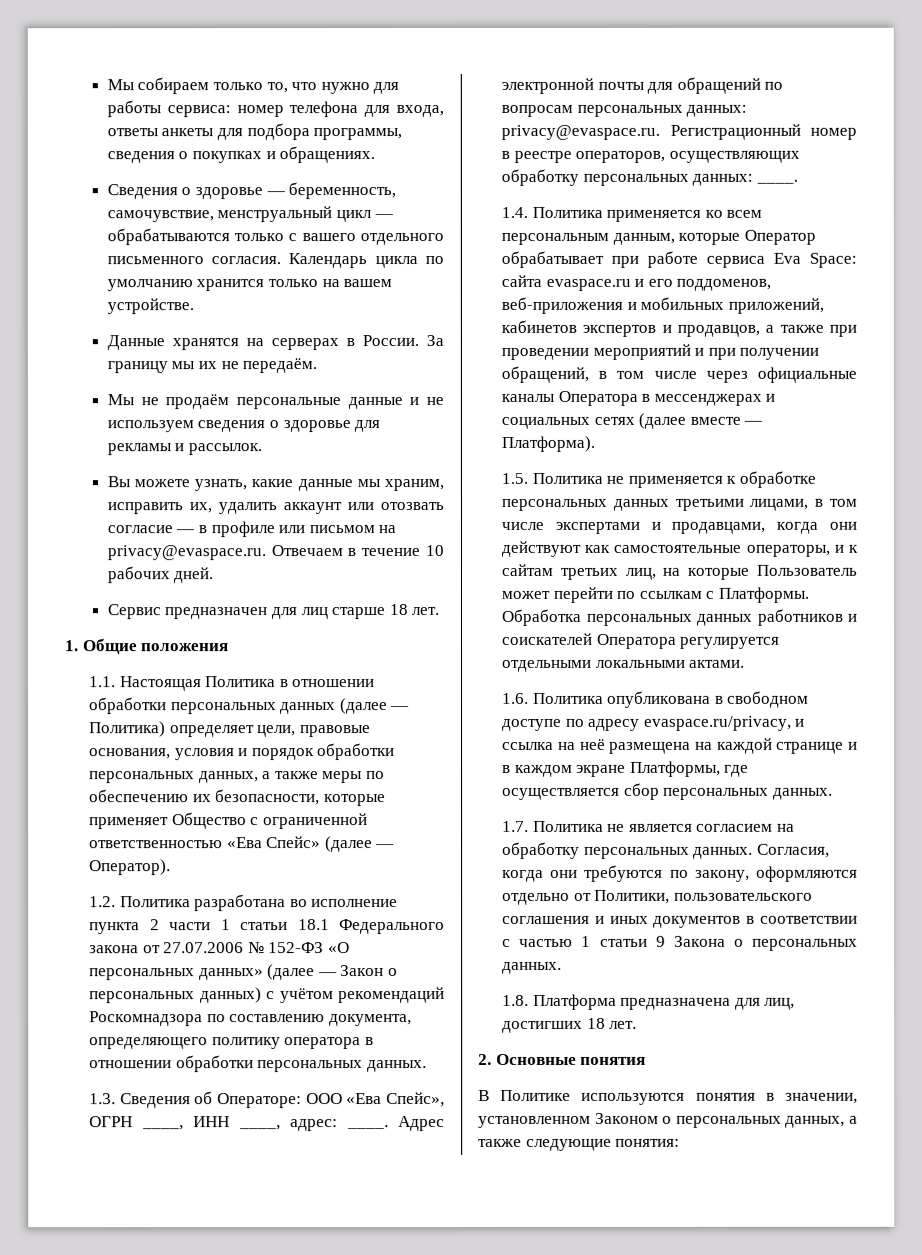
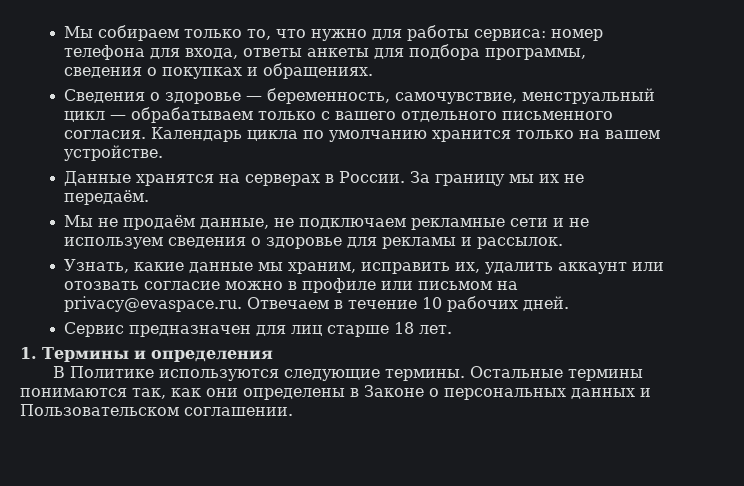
- Сведения о здоровье — беременность, самочувствие, менструальный цикл — обрабатываются только с вашего отдельного письменного согласия.
+ Сведения о здоровье — беременность, самочувствие, менструальный цикл — обрабатываем только с вашего отдельного письменного согласия.
- Мы не продаём персональные данные и не используем сведения о здоровье для рекламы и рассылок.
+ Мы не продаём данные, не подключаем рекламные сети и не используем сведения о здоровье для рекламы и рассылок.
- Вы можете узнать, какие данные мы храним, исправить их, удалить аккаунт или отозвать согласие — в профиле или письмом на privacy@evaspace.ru. Отвечаем в течение 10 рабочих дней.
+ Узнать, какие данные мы храним, исправить их, удалить аккаунт или отозвать согласие можно в профиле или письмом на privacy@evaspace.ru. Отвечаем в течение 10 рабочих дней.
- 1. Общие положения
- 1.1. Настоящая Политика в отношении обработки персональных данных (далее — Политика) определяет цели, правовые основания, условия и порядок обработки персональных данных, а также меры по обеспечению их безопасности, которые применяет Общество с ограниченной ответственностью «Ева Спейс» (далее — Оператор).
- 1.2. Политика разработана во исполнение пункта 2 части 1 статьи 18.1 Федерального закона от 27.07.2006 № 152-ФЗ «О персональных данных» (далее — Закон о персональных данных) с учётом рекомендаций Роскомнадзора по составлению документа, определяющего политику оператора в отношении обработки персональных данных.
- 1.3. Сведения об Операторе: ООО «Ева Спейс», ОГРН ____, ИНН ____, адрес: ____. Адрес электронной почты для обращений по вопросам персональных данных: privacy@evaspace.ru. Регистрационный номер в реестре операторов, осуществляющих обработку персональных данных: ____.
- 1.4. Политика применяется ко всем персональным данным, которые Оператор обрабатывает при работе сервиса Eva Space: сайта evaspace.ru и его поддоменов, веб-приложения и мобильных приложений, кабинетов экспертов и продавцов, а также при проведении мероприятий и при получении обращений, в том числе через официальные каналы Оператора в мессенджерах и социальных сетях (далее вместе — Платформа).
- 1.5. Политика не применяется к обработке персональных данных третьими лицами, в том числе экспертами и продавцами, когда они действуют как самостоятельные операторы, и к сайтам третьих лиц, на которые Пользователь может перейти по ссылкам с Платформы. Обработка персональных данных работников и соискателей Оператора регулируется отдельными локальными актами.
- 1.6. Политика опубликована в свободном доступе по адресу evaspace.ru/privacy, и ссылка на неё размещена на каждой странице и в каждом экране Платформы, где осуществляется сбор персональных данных.
- 1.7. Политика не является согласием на обработку персональных данных. Согласия, когда они требуются по закону, оформляются отдельно от Политики, пользовательского соглашения и иных документов в соответствии с частью 1 статьи 9 Закона о персональных данных.
- 1.8. Платформа предназначена для лиц, достигших 18 лет.
- 2. Основные понятия
- В Политике используются понятия в значении, установленном Законом о персональных данных, а также следующие понятия:
+ 1. Термины и определения
+ В Политике используются следующие термины. Остальные термины понимаются так, как они определены в Законе о персональных данных и Пользовательском соглашении.

